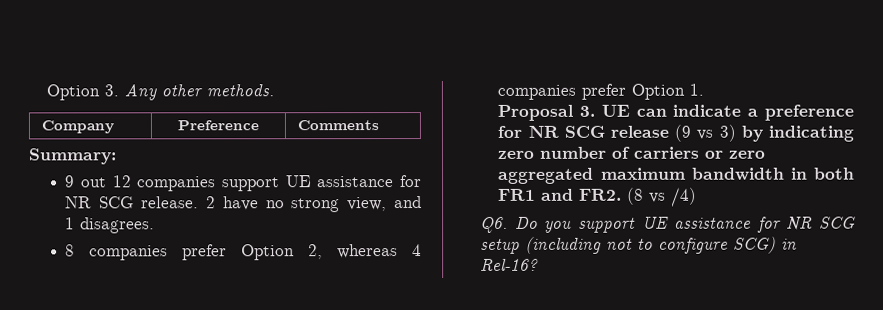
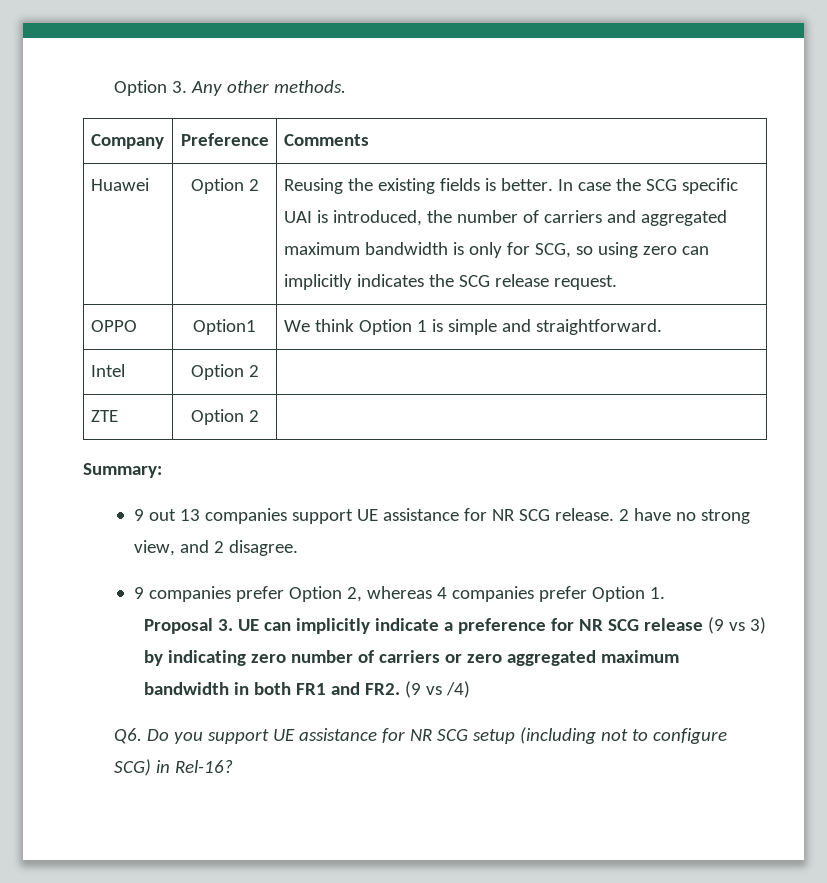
+ Huawei | Option 2 | Reusing the existing fields is better. In case the SCG specific UAI is introduced, the number of carriers and aggregated maximum bandwidth is only for SCG, so using zero can implicitly indicates the SCG release request.
+ OPPO | Option1 | We think Option 1 is simple and straightforward.
+ Intel | Option 2 |
+ ZTE | Option 2 |
- 9 out 12 companies support UE assistance for NR SCG release.
+ 9 out 13 companies support UE assistance for NR SCG release.
- 2 have no strong view, and 1 disagrees.
- 8 companies prefer Option 2, whereas 4 companies prefer Option 1.
+ 2 have no strong view, and 2 disagree.
+ 9 companies prefer Option 2, whereas 4 companies prefer Option 1.
- Proposal 3. UE can indicate a preference for NR SCG release (9 vs 3) by indicating zero number of carriers or zero aggregated maximum bandwidth in both FR1 and FR2. (8 vs /4)
+ Proposal 3. UE can implicitly indicate a preference for NR SCG release (9 vs 3) by indicating zero number of carriers or zero aggregated maximum bandwidth in both FR1 and FR2. (9 vs /4)

